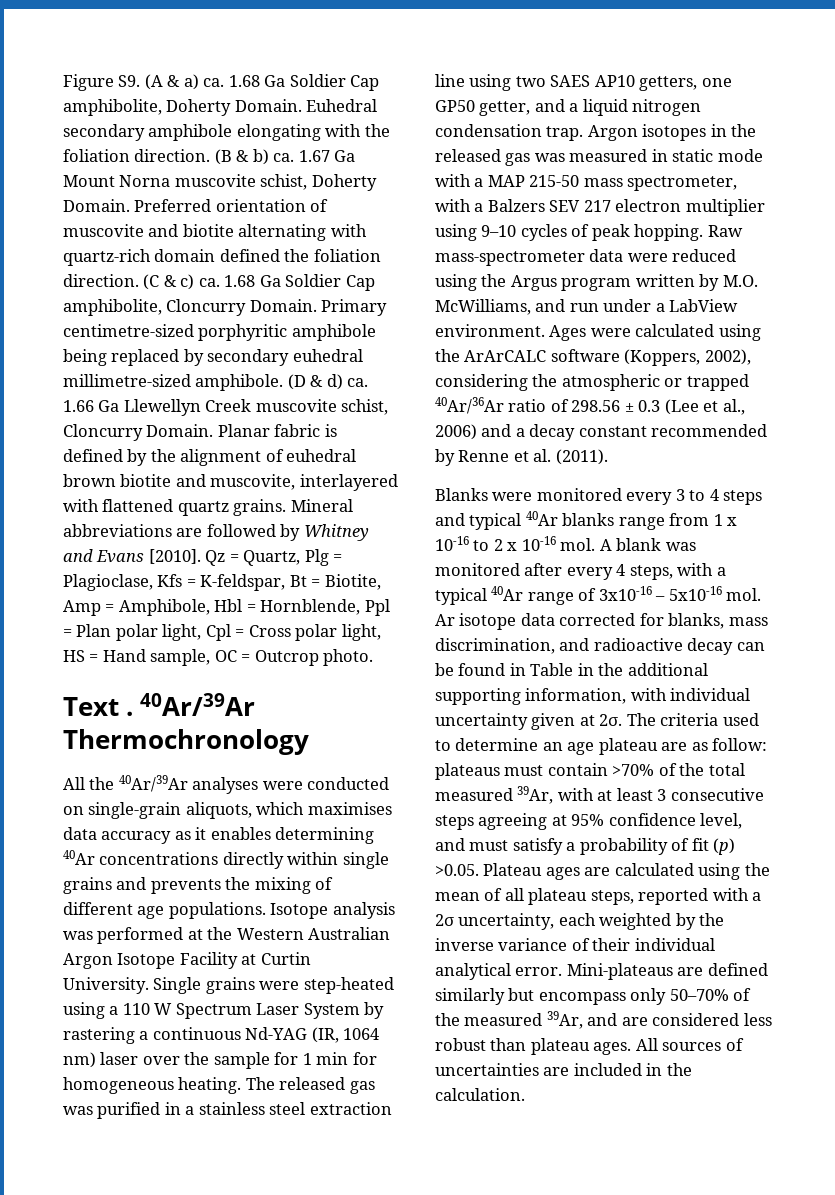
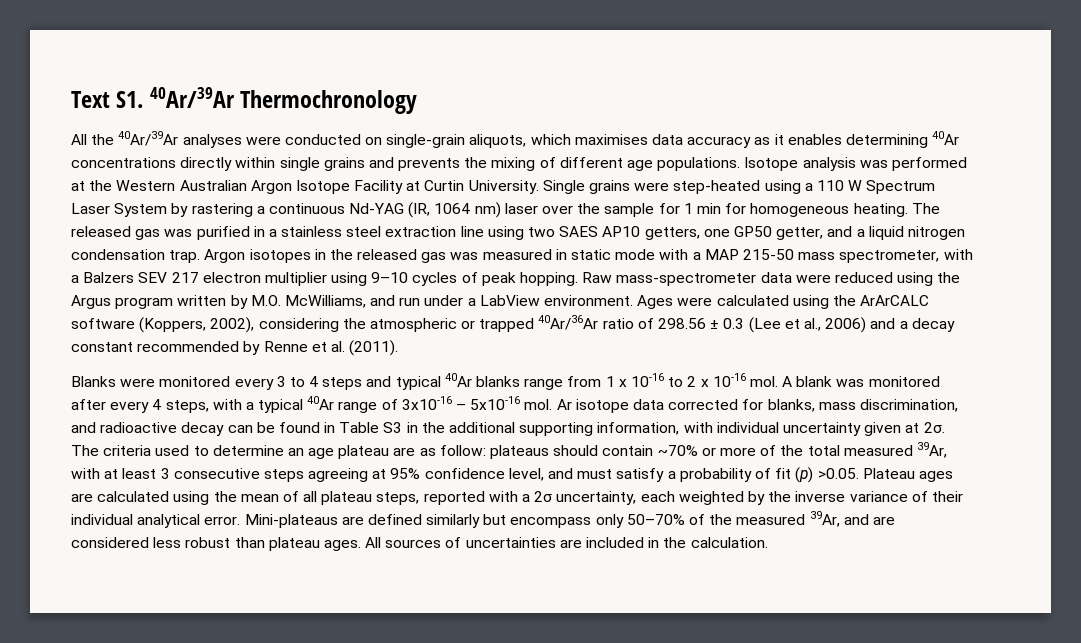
- Figure S9. (A & a) ca. 1.68 Ga Soldier Cap amphibolite, Doherty Domain. Euhedral secondary amphibole elongating with the foliation direction. (B & b) ca. 1.67 Ga Mount Norna muscovite schist, Doherty Domain. Preferred orientation of muscovite and biotite alternating with quartz-rich domain defined the foliation direction. (C & c) ca. 1.68 Ga Soldier Cap amphibolite, Cloncurry Domain. Primary centimetre-sized porphyritic amphibole being replaced by secondary euhedral millimetre-sized amphibole. (D & d) ca. 1.66 Ga Llewellyn Creek muscovite schist, Cloncurry Domain. Planar fabric is defined by the alignment of euhedral brown biotite and muscovite, interlayered with flattened quartz grains. Mineral abbreviations are followed by Whitney and Evans [2010]. Qz = Quartz, Plg = Plagioclase, Kfs = K-feldspar, Bt = Biotite, Amp = Amphibole, Hbl = Hornblende, Ppl = Plan polar light, Cpl = Cross polar light, HS = Hand sample, OC = Outcrop photo.
- Text . 40Ar/39Ar Thermochronology
+ Text S1. 40Ar/39Ar Thermochronology
- Ar isotope data corrected for blanks, mass discrimination, and radioactive decay can be found in Table in the additional supporting information, with individual uncertainty given at 2σ.
+ Ar isotope data corrected for blanks, mass discrimination, and radioactive decay can be found in Table S3 in the additional supporting information, with individual uncertainty given at 2σ.
- plateaus must contain >70% of the total measured 39Ar, with at least 3 consecutive steps agreeing at 95% confidence level, and must satisfy a probability of fit (p) >0.05. Plateau ages are calculated using the mean of all plateau steps, reported with a 2σ uncertainty, each weighted by the inverse variance of their individual analytical error.
+ plateaus should contain ~70% or more of the total measured 39Ar, with at least 3 consecutive steps agreeing at 95% confidence level, and must satisfy a probability of fit (p) >0.05. Plateau ages are calculated using the mean of all plateau steps, reported with a 2σ uncertainty, each weighted by the inverse variance of their individual analytical error.

